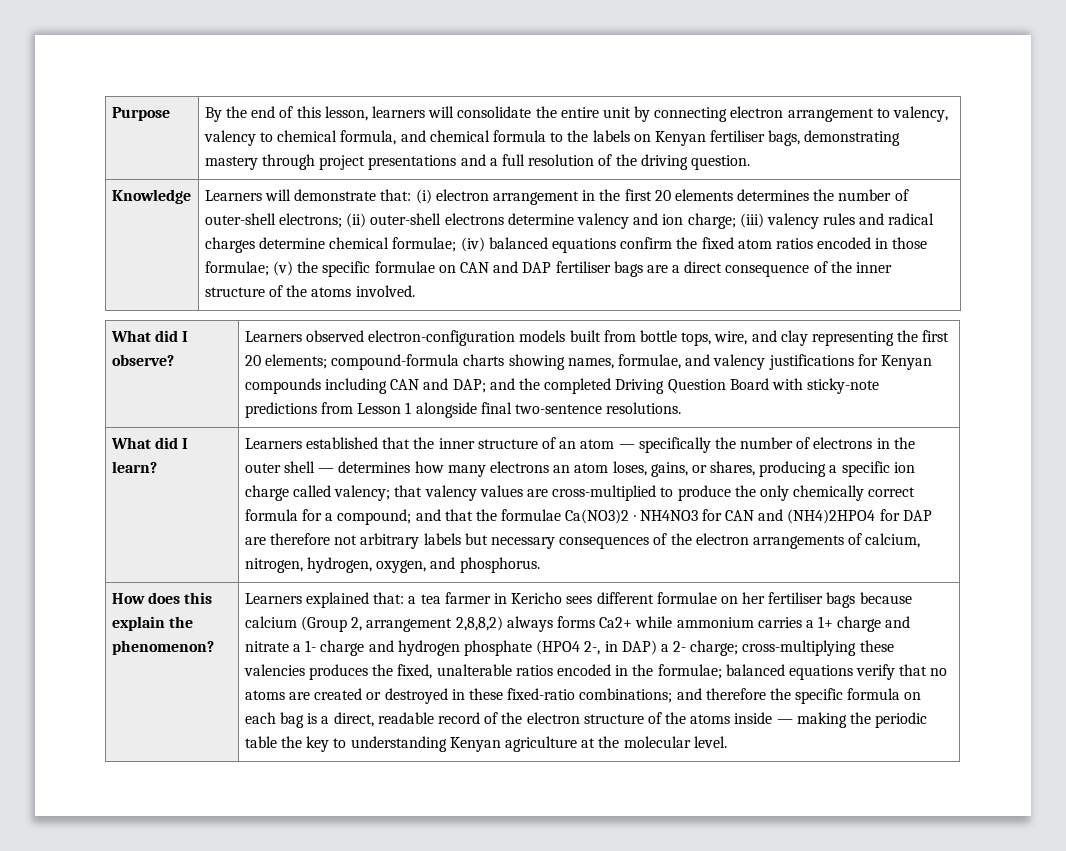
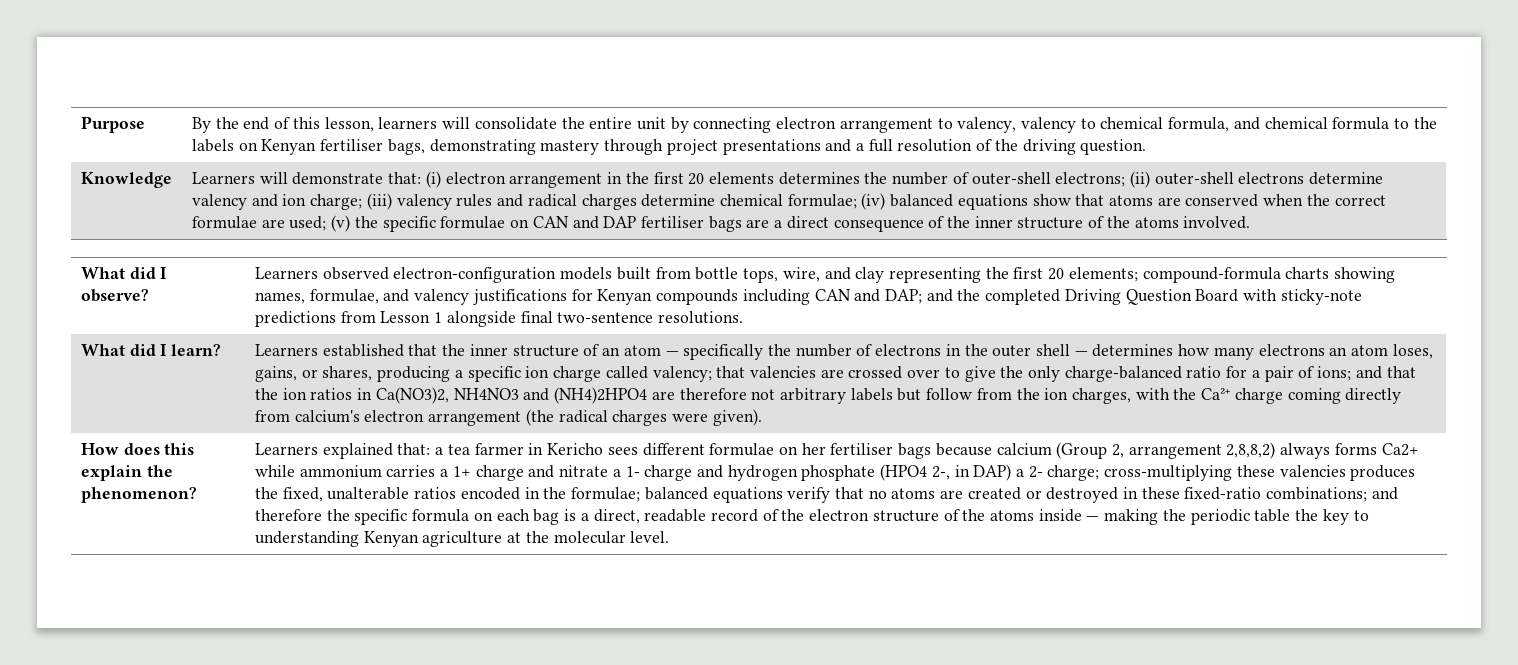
- Learners will demonstrate that: (i) electron arrangement in the first 20 elements determines the number of outer-shell electrons; (ii) outer-shell electrons determine valency and ion charge; (iii) valency rules and radical charges determine chemical formulae; (iv) balanced equations confirm the fixed atom ratios encoded in those formulae; (v) the specific formulae on CAN and DAP fertiliser bags are a direct consequence of the inner structure of the atoms involved.
+ Learners will demonstrate that: (i) electron arrangement in the first 20 elements determines the number of outer-shell electrons; (ii) outer-shell electrons determine valency and ion charge; (iii) valency rules and radical charges determine chemical formulae; (iv) balanced equations show that atoms are conserved when the correct formulae are used; (v) the specific formulae on CAN and DAP fertiliser bags are a direct consequence of the inner structure of the atoms involved.
- Learners established that the inner structure of an atom — specifically the number of electrons in the outer shell — determines how many electrons an atom loses, gains, or shares, producing a specific ion charge called valency; that valency values are cross-multiplied to produce the only chemically correct formula for a compound; and that the formulae Ca(NO3)2 · NH4NO3 for CAN and (NH4)2HPO4 for DAP are therefore not arbitrary labels but necessary consequences of the electron arrangements of calcium, nitrogen, hydrogen, oxygen, and phosphorus.
+ Learners established that the inner structure of an atom — specifically the number of electrons in the outer shell — determines how many electrons an atom loses, gains, or shares, producing a specific ion charge called valency; that valencies are crossed over to give the only charge-balanced ratio for a pair of ions; and that the ion ratios in Ca(NO3)2, NH4NO3 and (NH4)2HPO4 are therefore not arbitrary labels but follow from the ion charges, with the Ca²⁺ charge coming directly from calcium's electron arrangement (the radical charges were given).

